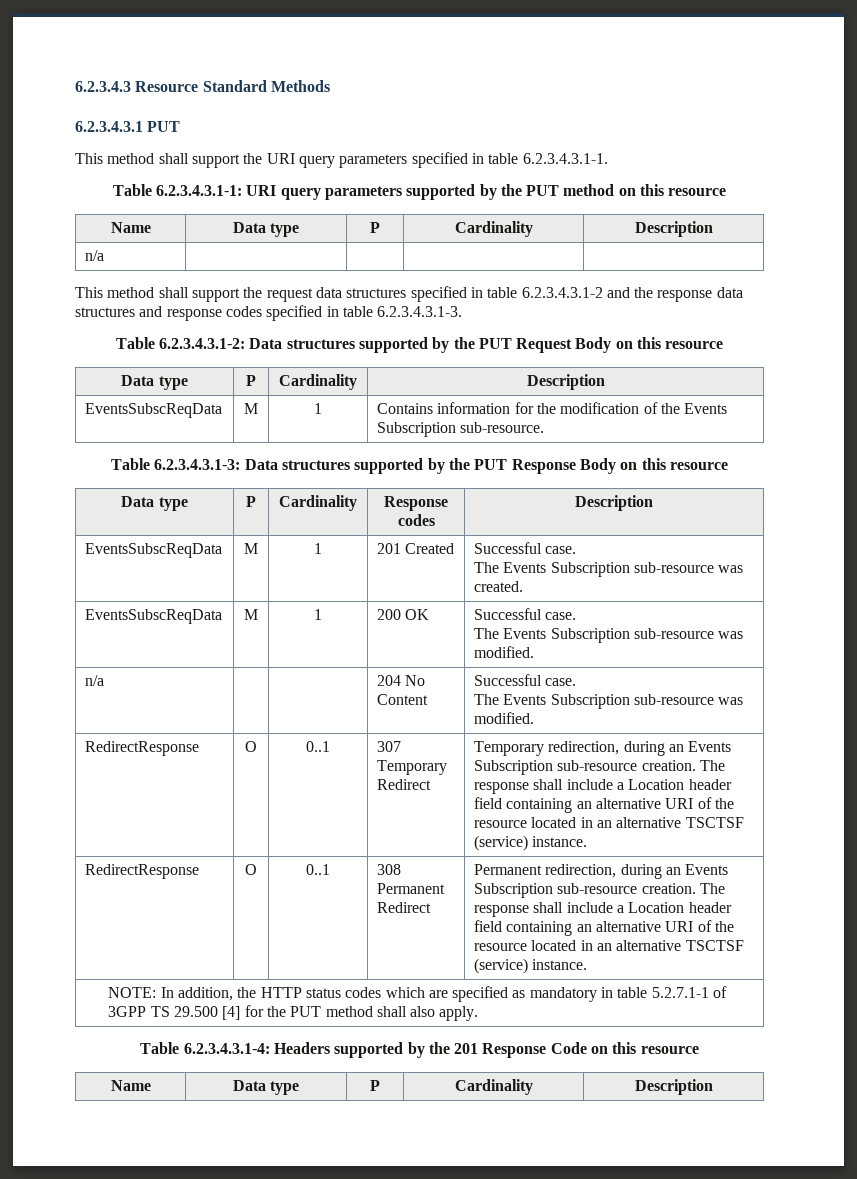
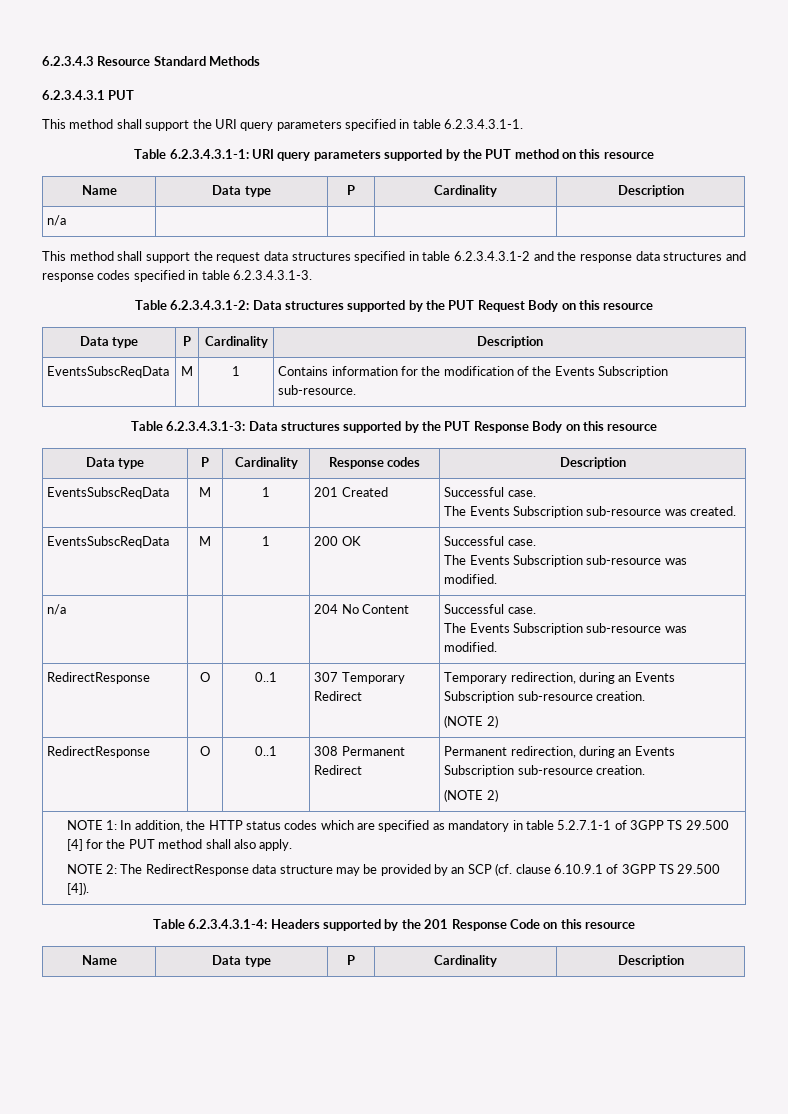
- RedirectResponse | O | 0..1 | 307 Temporary Redirect | Temporary redirection, during an Events Subscription sub-resource creation. The response shall include a Location header field containing an alternative URI of the resource located in an alternative TSCTSF (service) instance.
+ RedirectResponse | O | 0..1 | 307 Temporary Redirect | Temporary redirection, during an Events Subscription sub-resource creation.
+ (NOTE 2)
- RedirectResponse | O | 0..1 | 308 Permanent Redirect | Permanent redirection, during an Events Subscription sub-resource creation. The response shall include a Location header field containing an alternative URI of the resource located in an alternative TSCTSF (service) instance.
- NOTE: In addition, the HTTP status codes which are specified as mandatory in table 5.2.7.1-1 of 3GPP TS 29.500 [4] for the PUT method shall also apply.
+ RedirectResponse | O | 0..1 | 308 Permanent Redirect | Permanent redirection, during an Events Subscription sub-resource creation.
+ (NOTE 2)
+ NOTE 1: In addition, the HTTP status codes which are specified as mandatory in table 5.2.7.1-1 of 3GPP TS 29.500 [4] for the PUT method shall also apply.
+ NOTE 2: The RedirectResponse data structure may be provided by an SCP (cf. clause 6.10.9.1 of 3GPP TS 29.500 [4]).

